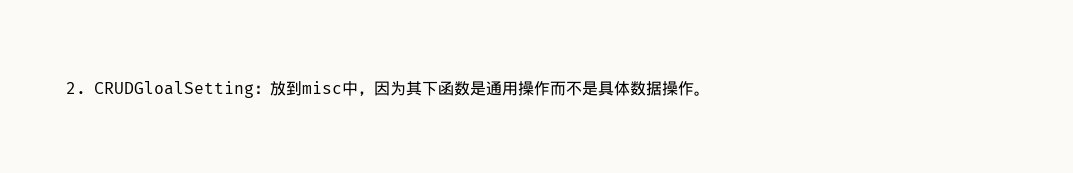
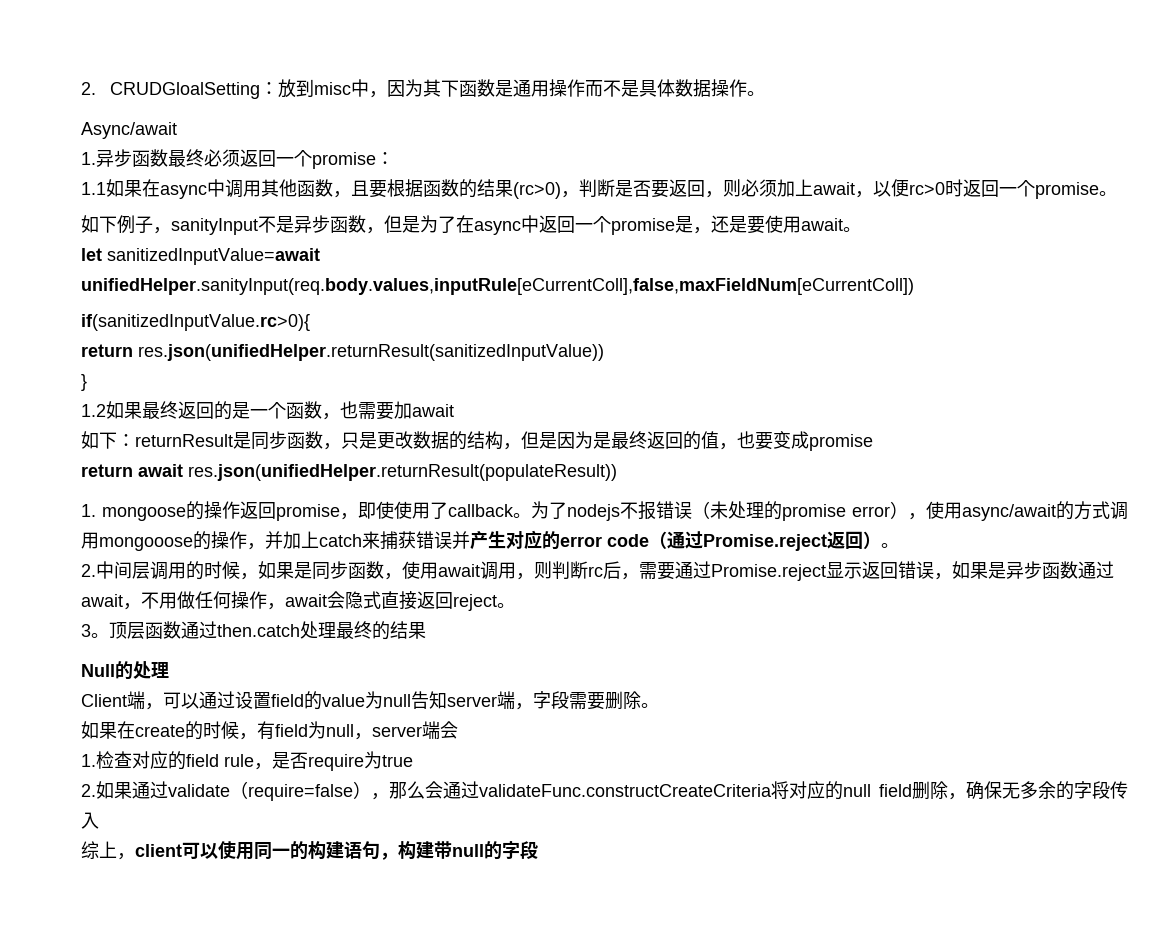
+ Async/await
+ 1.异步函数最终必须返回一个promise：
+ 1.1如果在async中调用其他函数，且要根据函数的结果(rc>0)，判断是否要返回，则必须加上await，以便rc>0时返回一个promise。
+ 如下例子，sanityInput不是异步函数，但是为了在async中返回一个promise是，还是要使用await。
+ let sanitizedInputValue=await unifiedHelper.sanityInput(req.body.values,inputRule[eCurrentColl],false,maxFieldNum[eCurrentColl])
+ if(sanitizedInputValue.rc>0){
+ return res.json(unifiedHelper.returnResult(sanitizedInputValue))
+ }
+ 1.2如果最终返回的是一个函数，也需要加await
+ 如下：returnResult是同步函数，只是更改数据的结构，但是因为是最终返回的值，也要变成promise
+ return await res.json(unifiedHelper.returnResult(populateResult))
+ 1. mongoose的操作返回promise，即使使用了callback。为了nodejs不报错误（未处理的promise error），使用async/await的方式调用mongooose的操作，并加上catch来捕获错误并产生对应的error code（通过Promise.reject返回）。
+ 2.中间层调用的时候，如果是同步函数，使用await调用，则判断rc后，需要通过Promise.reject显示返回错误，如果是异步函数通过await，不用做任何操作，await会隐式直接返回reject。
+ 3。顶层函数通过then.catch处理最终的结果
+ Null的处理
+ Client端，可以通过设置field的value为null告知server端，字段需要删除。
+ 如果在create的时候，有field为null，server端会
+ 1.检查对应的field rule，是否require为true
+ 2.如果通过validate（require=false），那么会通过validateFunc.constructCreateCriteria将对应的null field删除，确保无多余的字段传入
+ 综上，client可以使用同一的构建语句，构建带null的字段

